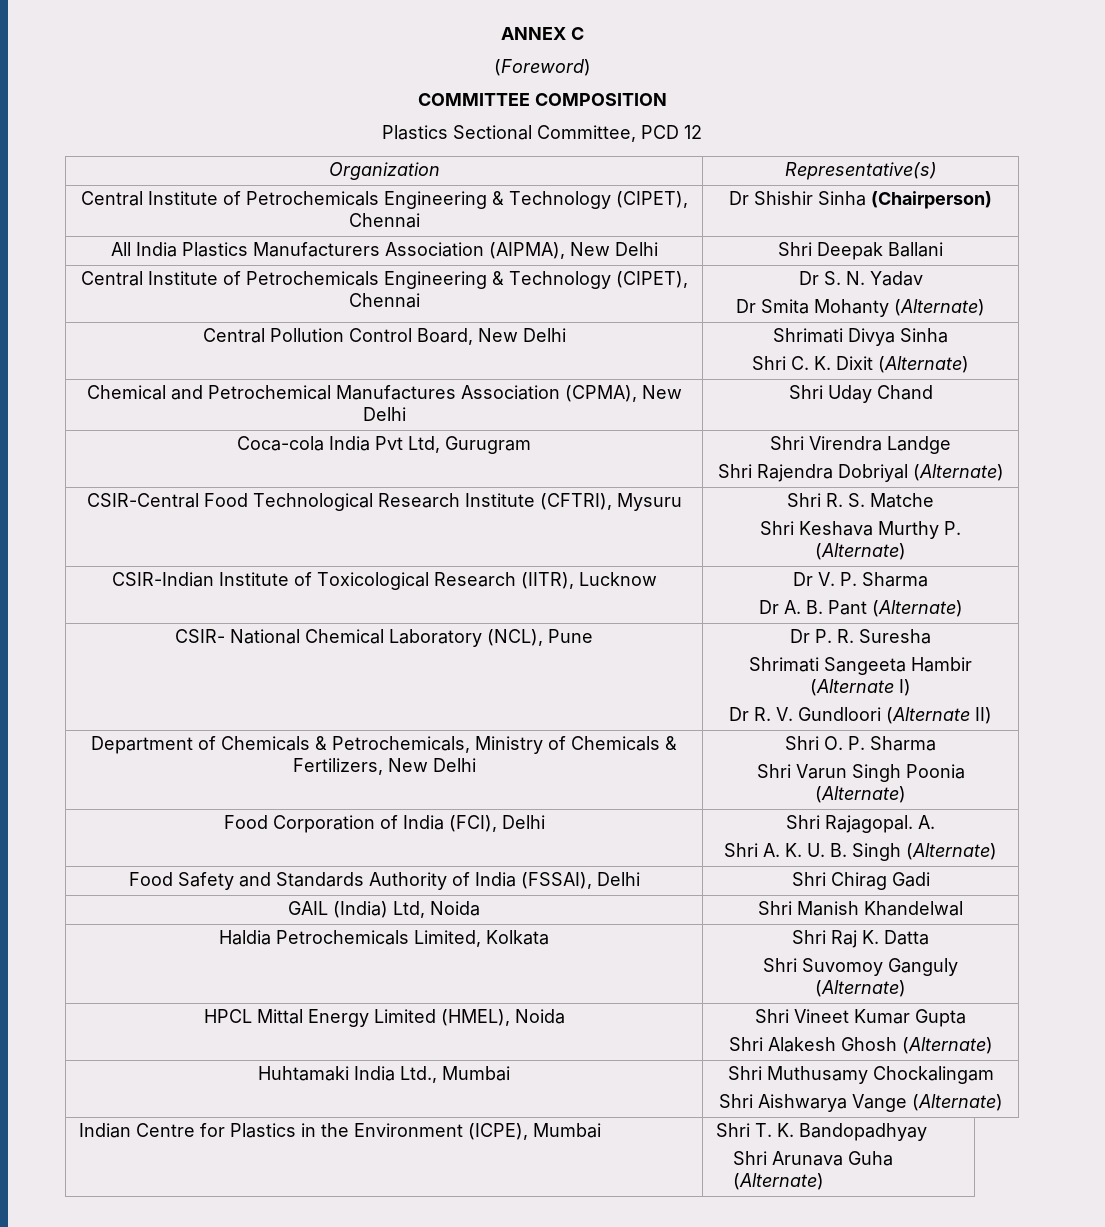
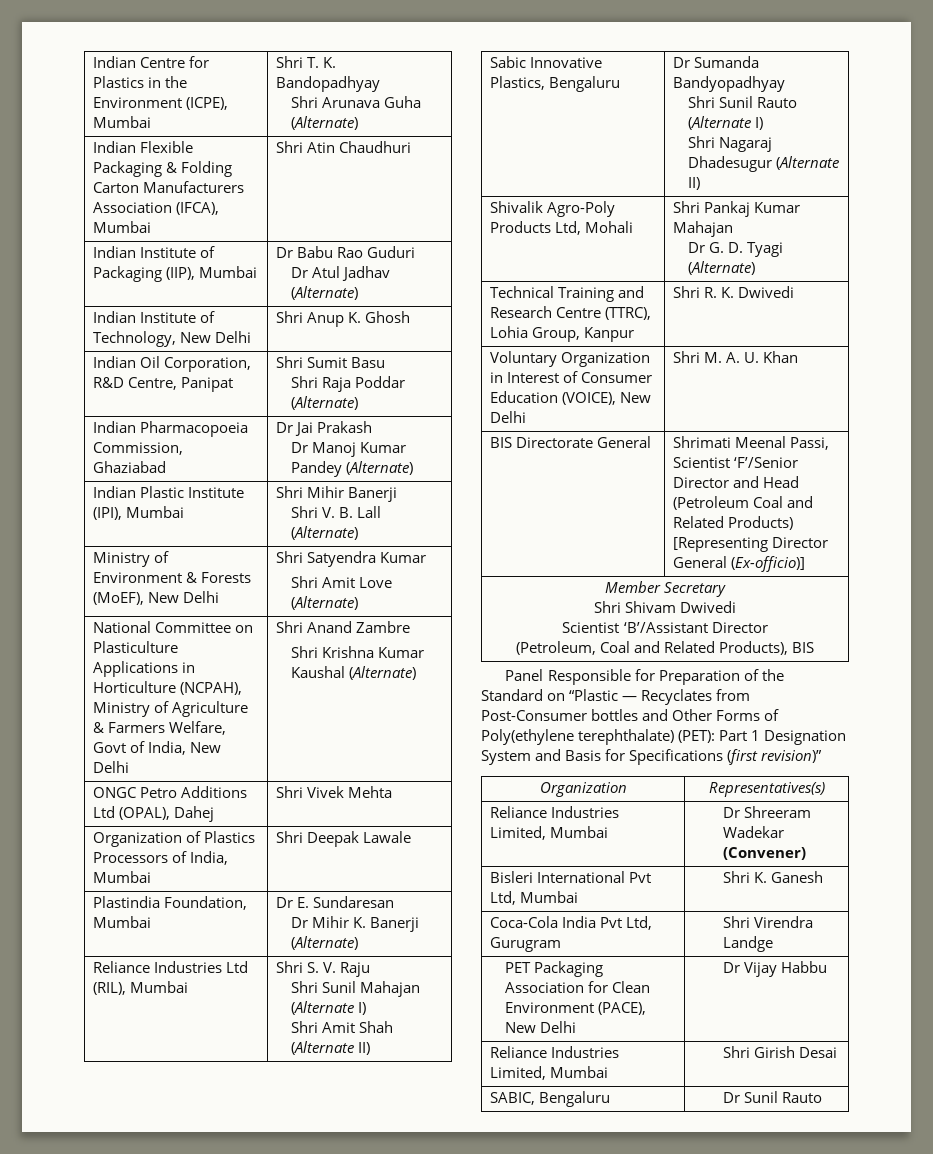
- ANNEX C
- (Foreword)
- COMMITTEE COMPOSITION
- Plastics Sectional Committee, PCD 12
- Organization | Representative(s)
- Central Institute of Petrochemicals Engineering & Technology (CIPET), Chennai | Dr Shishir Sinha (Chairperson)
- All India Plastics Manufacturers Association (AIPMA), New Delhi | Shri Deepak Ballani
- Central Institute of Petrochemicals Engineering & Technology (CIPET), Chennai | Dr S. N. Yadav
- Dr Smita Mohanty (Alternate)
- Central Pollution Control Board, New Delhi | Shrimati Divya Sinha
- Shri C. K. Dixit (Alternate)
- Chemical and Petrochemical Manufactures Association (CPMA), New Delhi | Shri Uday Chand
- Coca-cola India Pvt Ltd, Gurugram | Shri Virendra Landge
- Shri Rajendra Dobriyal (Alternate)
- CSIR-Central Food Technological Research Institute (CFTRI), Mysuru | Shri R. S. Matche
- Shri Keshava Murthy P. (Alternate)
- CSIR-Indian Institute of Toxicological Research (IITR), Lucknow | Dr V. P. Sharma
- Dr A. B. Pant (Alternate)
- CSIR- National Chemical Laboratory (NCL), Pune | Dr P. R. Suresha
- Shrimati Sangeeta Hambir (Alternate I)
- Dr R. V. Gundloori (Alternate II)
- Department of Chemicals & Petrochemicals, Ministry of Chemicals & Fertilizers, New Delhi | Shri O. P. Sharma
- Shri Varun Singh Poonia (Alternate)
- Food Corporation of India (FCI), Delhi | Shri Rajagopal. A.
- Shri A. K. U. B. Singh (Alternate)
- Food Safety and Standards Authority of India (FSSAI), Delhi | Shri Chirag Gadi
- GAIL (India) Ltd, Noida | Shri Manish Khandelwal
- Haldia Petrochemicals Limited, Kolkata | Shri Raj K. Datta
- Shri Suvomoy Ganguly (Alternate)
- HPCL Mittal Energy Limited (HMEL), Noida | Shri Vineet Kumar Gupta
- Shri Alakesh Ghosh (Alternate)
- Huhtamaki India Ltd., Mumbai | Shri Muthusamy Chockalingam
- Shri Aishwarya Vange (Alternate)
+ Indian Flexible Packaging & Folding Carton Manufacturers Association (IFCA), Mumbai | Shri Atin Chaudhuri
+ Indian Institute of Packaging (IIP), Mumbai | Dr Babu Rao Guduri
+ Dr Atul Jadhav (Alternate)
+ Indian Institute of Technology, New Delhi | Shri Anup K. Ghosh
+ Indian Oil Corporation, R&D Centre, Panipat | Shri Sumit Basu
+ Shri Raja Poddar (Alternate)
+ Indian Pharmacopoeia Commission, Ghaziabad | Dr Jai Prakash
+ Dr Manoj Kumar Pandey (Alternate)
+ Indian Plastic Institute (IPI), Mumbai | Shri Mihir Banerji
+ Shri V. B. Lall (Alternate)
+ Ministry of Environment & Forests (MoEF), New Delhi | Shri Satyendra Kumar
+ Shri Amit Love (Alternate)
+ National Committee on Plasticulture Applications in Horticulture (NCPAH), Ministry of Agriculture & Farmers Welfare, Govt of India, New Delhi | Shri Anand Zambre
+ Shri Krishna Kumar Kaushal (Alternate)
+ ONGC Petro Additions Ltd (OPAL), Dahej | Shri Vivek Mehta
+ Organization of Plastics Processors of India, Mumbai | Shri Deepak Lawale
+ Plastindia Foundation, Mumbai | Dr E. Sundaresan
+ Dr Mihir K. Banerji (Alternate)
+ Reliance Industries Ltd (RIL), Mumbai | Shri S. V. Raju
+ Shri Sunil Mahajan (Alternate I)
+ Shri Amit Shah (Alternate II)
+ Sabic Innovative Plastics, Bengaluru | Dr Sumanda Bandyopadhyay
+ Shri Sunil Rauto (Alternate I)
+ Shri Nagaraj Dhadesugur (Alternate II)
+ Shivalik Agro-Poly Products Ltd, Mohali | Shri Pankaj Kumar Mahajan
+ Dr G. D. Tyagi (Alternate)
+ Technical Training and Research Centre (TTRC), Lohia Group, Kanpur | Shri R. K. Dwivedi
+ Voluntary Organization in Interest of Consumer Education (VOICE), New Delhi | Shri M. A. U. Khan
+ BIS Directorate General | Shrimati Meenal Passi, Scientist ‘F’/Senior Director and Head (Petroleum Coal and Related Products) [Representing Director General (Ex-officio)]
+ Member Secretary
+ Shri Shivam Dwivedi
+ Scientist ‘B’/Assistant Director
+ (Petroleum, Coal and Related Products), BIS
+ Panel Responsible for Preparation of the Standard on “Plastic — Recyclates from Post-Consumer bottles and Other Forms of Poly(ethylene terephthalate) (PET): Part 1 Designation System and Basis for Specifications (first revision)”
+ Organization | Representatives(s)
+ Reliance Industries Limited, Mumbai | Dr Shreeram Wadekar (Convener)
+ Bisleri International Pvt Ltd, Mumbai | Shri K. Ganesh
+ Coca-Cola India Pvt Ltd, Gurugram | Shri Virendra Landge
+ PET Packaging Association for Clean Environment (PACE), New Delhi | Dr Vijay Habbu
+ Reliance Industries Limited, Mumbai | Shri Girish Desai
+ SABIC, Bengaluru | Dr Sunil Rauto

